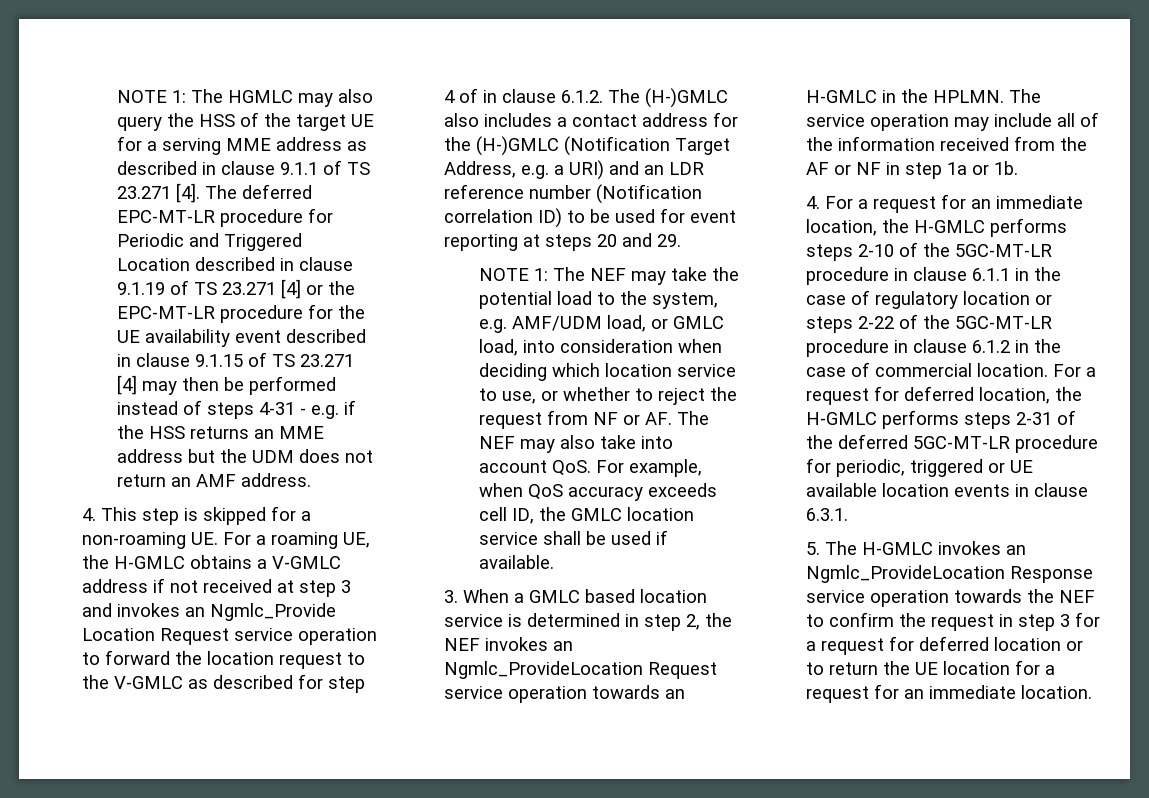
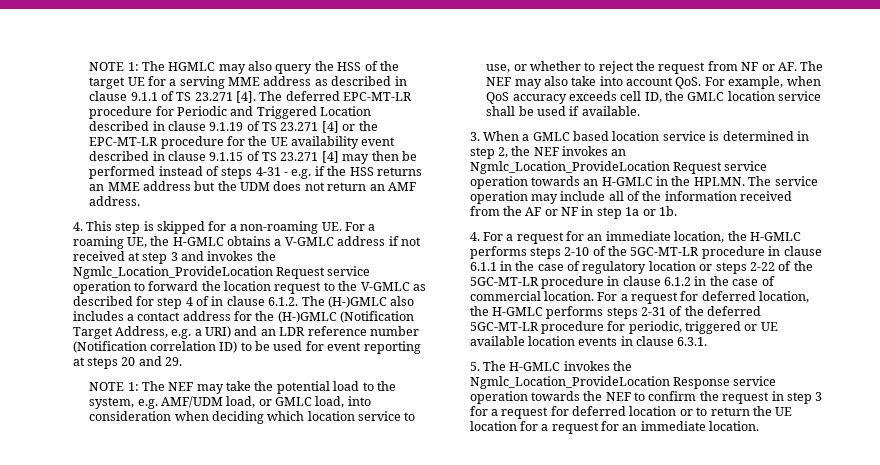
- 4. This step is skipped for a non-roaming UE. For a roaming UE, the H-GMLC obtains a V-GMLC address if not received at step 3 and invokes an Ngmlc_Provide Location Request service operation to forward the location request to the V-GMLC as described for step 4 of in clause 6.1.2. The (H-)GMLC also includes a contact address for the (H-)GMLC (Notification Target Address, e.g. a URI) and an LDR reference number (Notification correlation ID) to be used for event reporting at steps 20 and 29.
+ 4. This step is skipped for a non-roaming UE. For a roaming UE, the H-GMLC obtains a V-GMLC address if not received at step 3 and invokes the Ngmlc_Location_ProvideLocation Request service operation to forward the location request to the V-GMLC as described for step 4 of in clause 6.1.2. The (H-)GMLC also includes a contact address for the (H-)GMLC (Notification Target Address, e.g. a URI) and an LDR reference number (Notification correlation ID) to be used for event reporting at steps 20 and 29.
- 3. When a GMLC based location service is determined in step 2, the NEF invokes an Ngmlc_ProvideLocation Request service operation towards an H-GMLC in the HPLMN.
+ 3. When a GMLC based location service is determined in step 2, the NEF invokes an Ngmlc_Location_ProvideLocation Request service operation towards an H-GMLC in the HPLMN.
- 5. The H-GMLC invokes an Ngmlc_ProvideLocation Response service operation towards the NEF to confirm the request in step 3 for a request for deferred location or to return the UE location for a request for an immediate location.
+ 5. The H-GMLC invokes the Ngmlc_Location_ProvideLocation Response service operation towards the NEF to confirm the request in step 3 for a request for deferred location or to return the UE location for a request for an immediate location.

